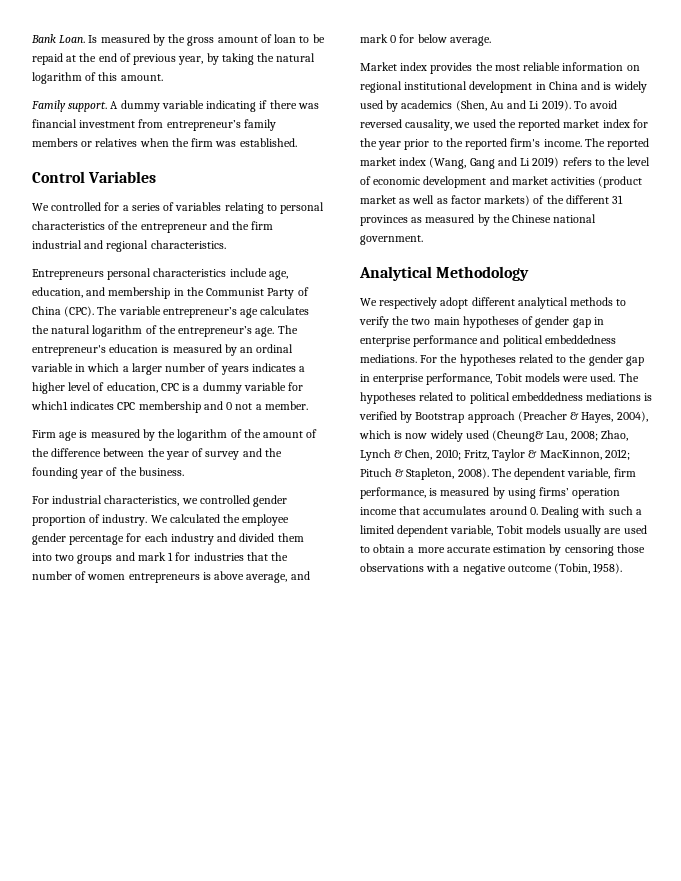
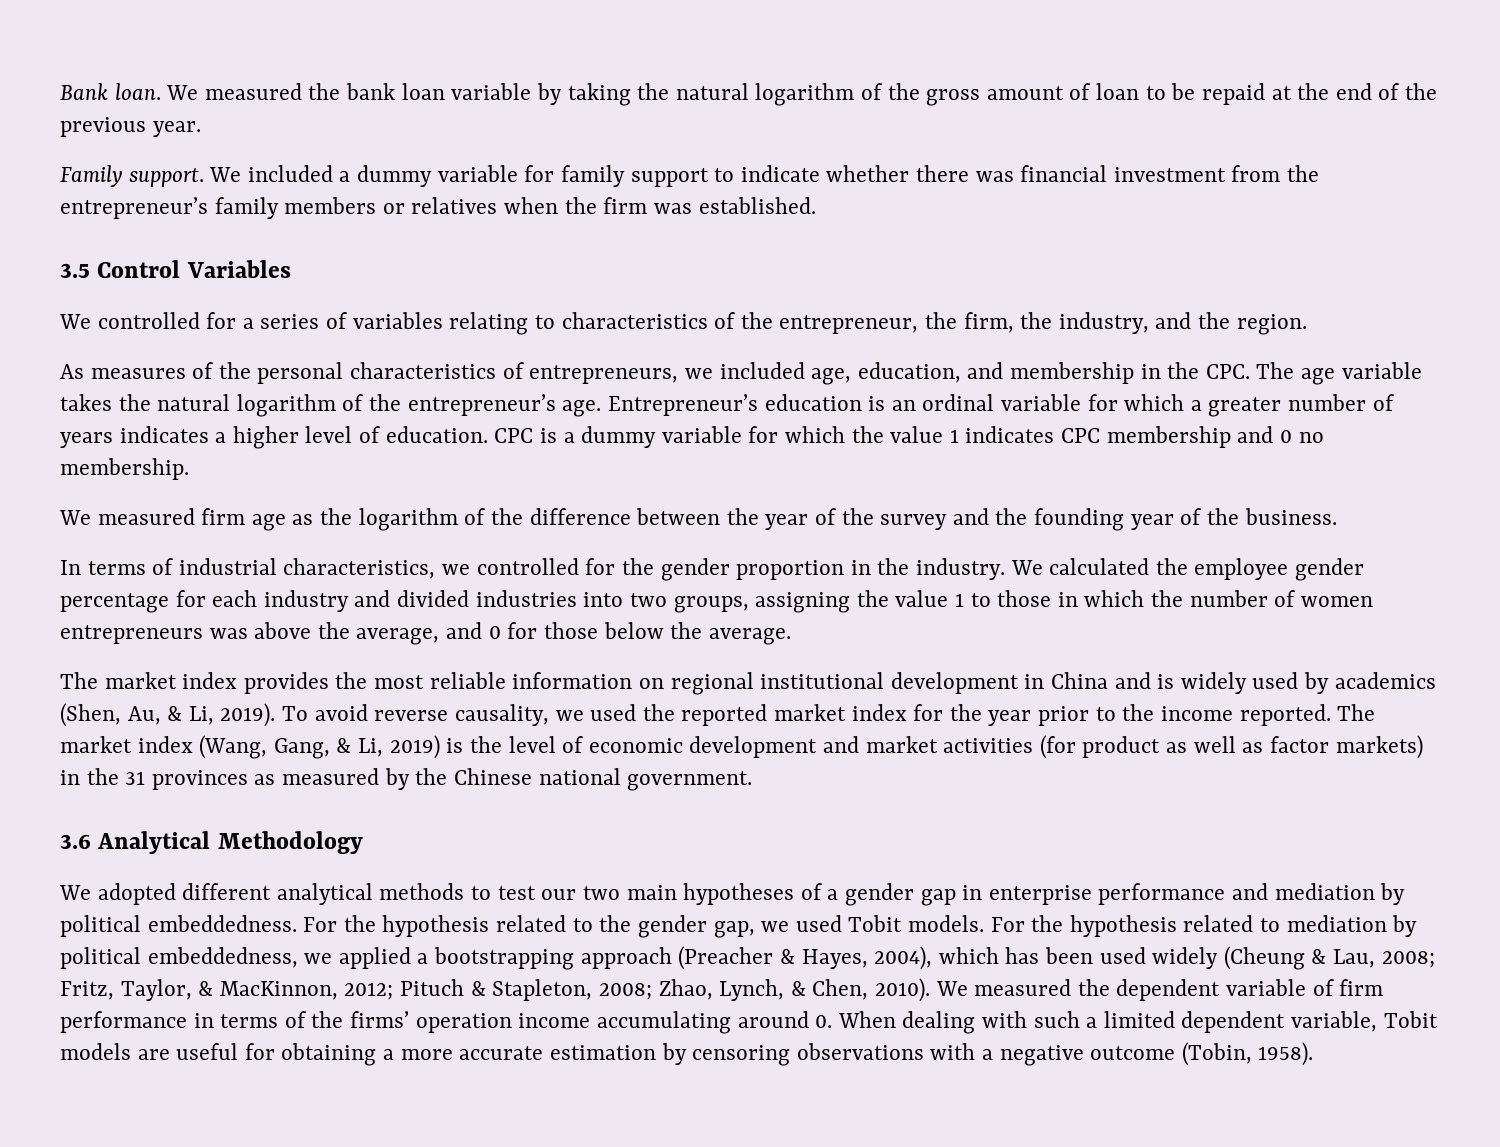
- Bank Loan. Is measured by the gross amount of loan to be repaid at the end of previous year, by taking the natural logarithm of this amount.
- Family support. A dummy variable indicating if there was financial investment from entrepreneur’s family members or relatives when the firm was established.
+ Bank loan. We measured the bank loan variable by taking the natural logarithm of the gross amount of loan to be repaid at the end of the previous year.
+ Family support. We included a dummy variable for family support to indicate whether there was financial investment from the entrepreneur’s family members or relatives when the firm was established.
- Control Variables
+ 3.5 Control Variables
- We controlled for a series of variables relating to personal characteristics of the entrepreneur and the firm industrial and regional characteristics.
- Entrepreneurs personal characteristics include age, education, and membership in the Communist Party of China (CPC). The variable entrepreneur’s age calculates the natural logarithm of the entrepreneur’s age.
+ We controlled for a series of variables relating to characteristics of the entrepreneur, the firm, the industry, and the region.
+ As measures of the personal characteristics of entrepreneurs, we included age, education, and membership in the CPC. The age variable takes the natural logarithm of the entrepreneur’s age.
- The entrepreneur's education is measured by an ordinal variable in which a larger number of years indicates a higher level of education, CPC is a dummy variable for which1 indicates CPC membership and 0 not a member.
- Firm age is measured by the logarithm of the amount of the difference between the year of survey and the founding year of the business.
+ Entrepreneur’s education is an ordinal variable for which a greater number of years indicates a higher level of education. CPC is a dummy variable for which the value 1 indicates CPC membership and 0 no membership.
+ We measured firm age as the logarithm of the difference between the year of the survey and the founding year of the business.
- For industrial characteristics, we controlled gender proportion of industry.
+ In terms of industrial characteristics, we controlled for the gender proportion in the industry.
- We calculated the employee gender percentage for each industry and divided them into two groups and mark 1 for industries that the number of women entrepreneurs is above average, and mark 0 for below average.
+ We calculated the employee gender percentage for each industry and divided industries into two groups, assigning the value 1 to those in which the number of women entrepreneurs was above the average, and 0 for those below the average.
- Market index provides the most reliable information on regional institutional development in China and is widely used by academics (Shen, Au and Li 2019).
+ The market index provides the most reliable information on regional institutional development in China and is widely used by academics (Shen, Au, & Li, 2019).
- To avoid reversed causality, we used the reported market index for the year prior to the reported firm's income. The reported market index (Wang, Gang and Li 2019) refers to the level of economic development and market activities (product market as well as factor markets) of the different 31 provinces as measured by the Chinese national government.
+ To avoid reverse causality, we used the reported market index for the year prior to the income reported. The market index (Wang, Gang, & Li, 2019) is the level of economic development and market activities (for product as well as factor markets) in the 31 provinces as measured by the Chinese national government.
- Analytical Methodology
+ 3.6 Analytical Methodology
- We respectively adopt different analytical methods to verify the two main hypotheses of gender gap in enterprise performance and political embeddedness mediations. For the hypotheses related to the gender gap in enterprise performance, Tobit models were used. The hypotheses related to political embeddedness mediations is verified by Bootstrap approach (Preacher & Hayes, 2004), which is now widely used (Cheung& Lau, 2008; Zhao, Lynch & Chen, 2010; Fritz, Taylor & MacKinnon, 2012; Pituch & Stapleton, 2008). The dependent variable, firm performance, is measured by using firms’ operation income that accumulates around 0. Dealing with such a limited dependent variable, Tobit models usually are used to obtain a more accurate estimation by censoring those observations with a negative outcome (Tobin, 1958).
+ We adopted different analytical methods to test our two main hypotheses of a gender gap in enterprise performance and mediation by political embeddedness. For the hypothesis related to the gender gap, we used Tobit models. For the hypothesis related to mediation by political embeddedness, we applied a bootstrapping approach (Preacher & Hayes, 2004), which has been used widely (Cheung & Lau, 2008; Fritz, Taylor, & MacKinnon, 2012; Pituch & Stapleton, 2008; Zhao, Lynch, & Chen, 2010). We measured the dependent variable of firm performance in terms of the firms’ operation income accumulating around 0. When dealing with such a limited dependent variable, Tobit models are useful for obtaining a more accurate estimation by censoring observations with a negative outcome (Tobin, 1958).

